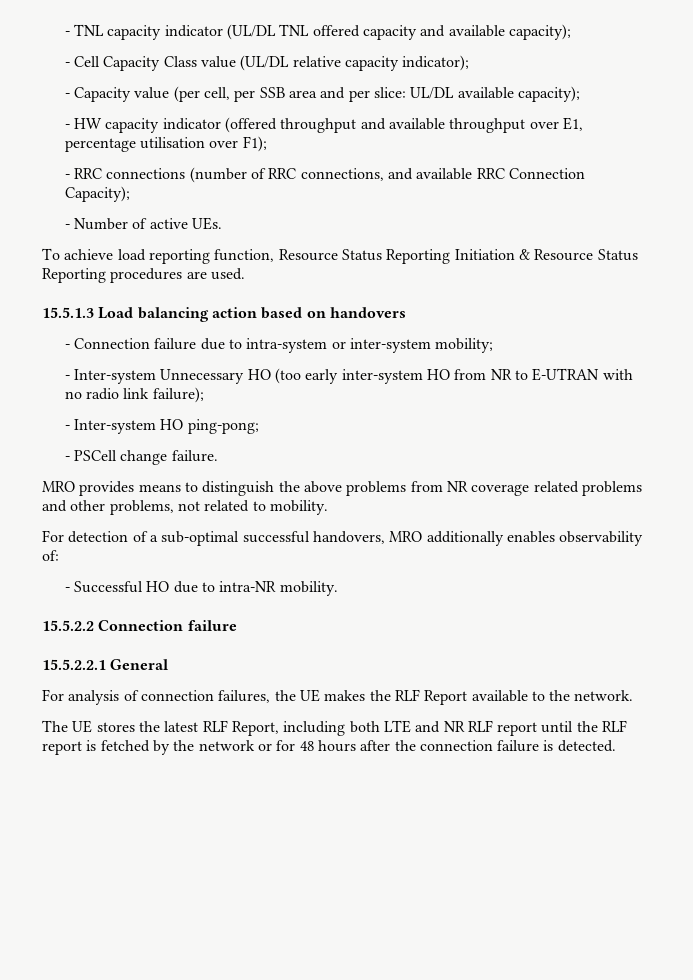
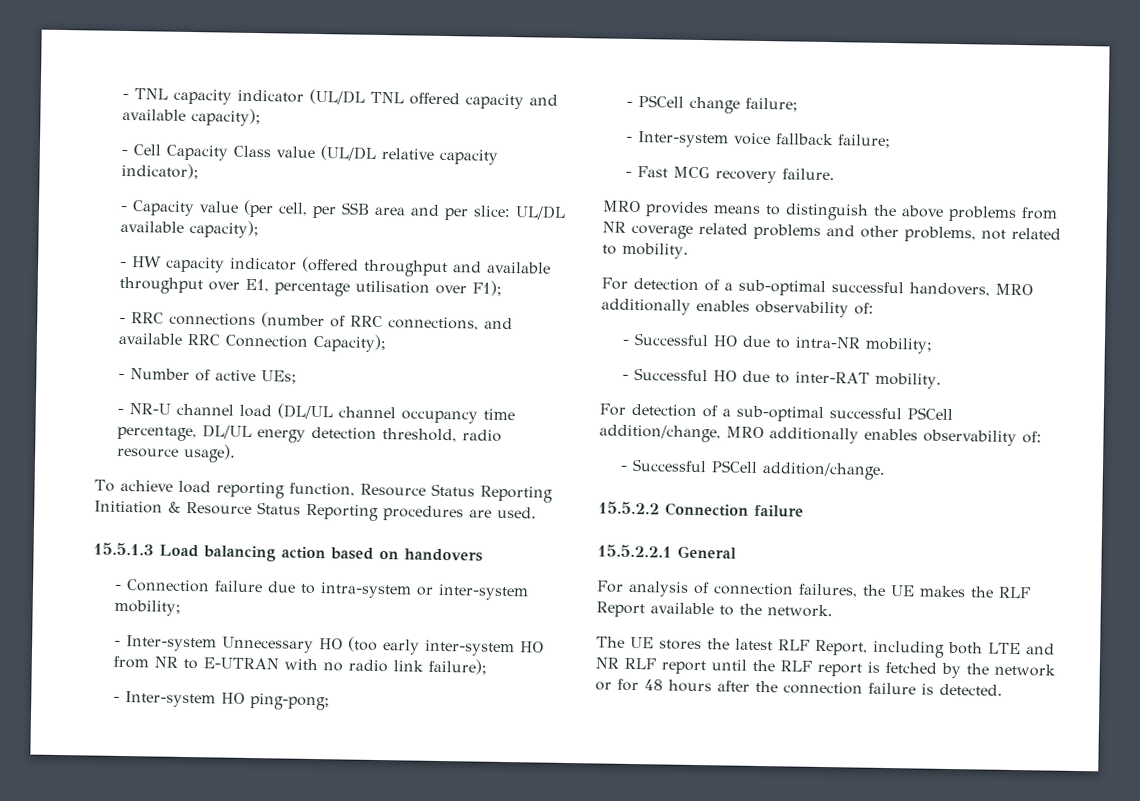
- - Number of active UEs.
+ - Number of active UEs;
+ - NR-U channel load (DL/UL channel occupancy time percentage, DL/UL energy detection threshold, radio resource usage).
- - PSCell change failure.
+ - PSCell change failure;
+ - Inter-system voice fallback failure;
+ - Fast MCG recovery failure.
- - Successful HO due to intra-NR mobility.
+ - Successful HO due to intra-NR mobility;
+ - Successful HO due to inter-RAT mobility.
+ For detection of a sub-optimal successful PSCell addition/change, MRO additionally enables observability of:
+ - Successful PSCell addition/change.

